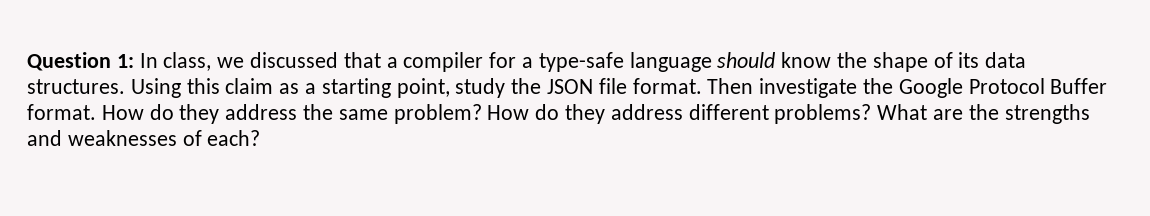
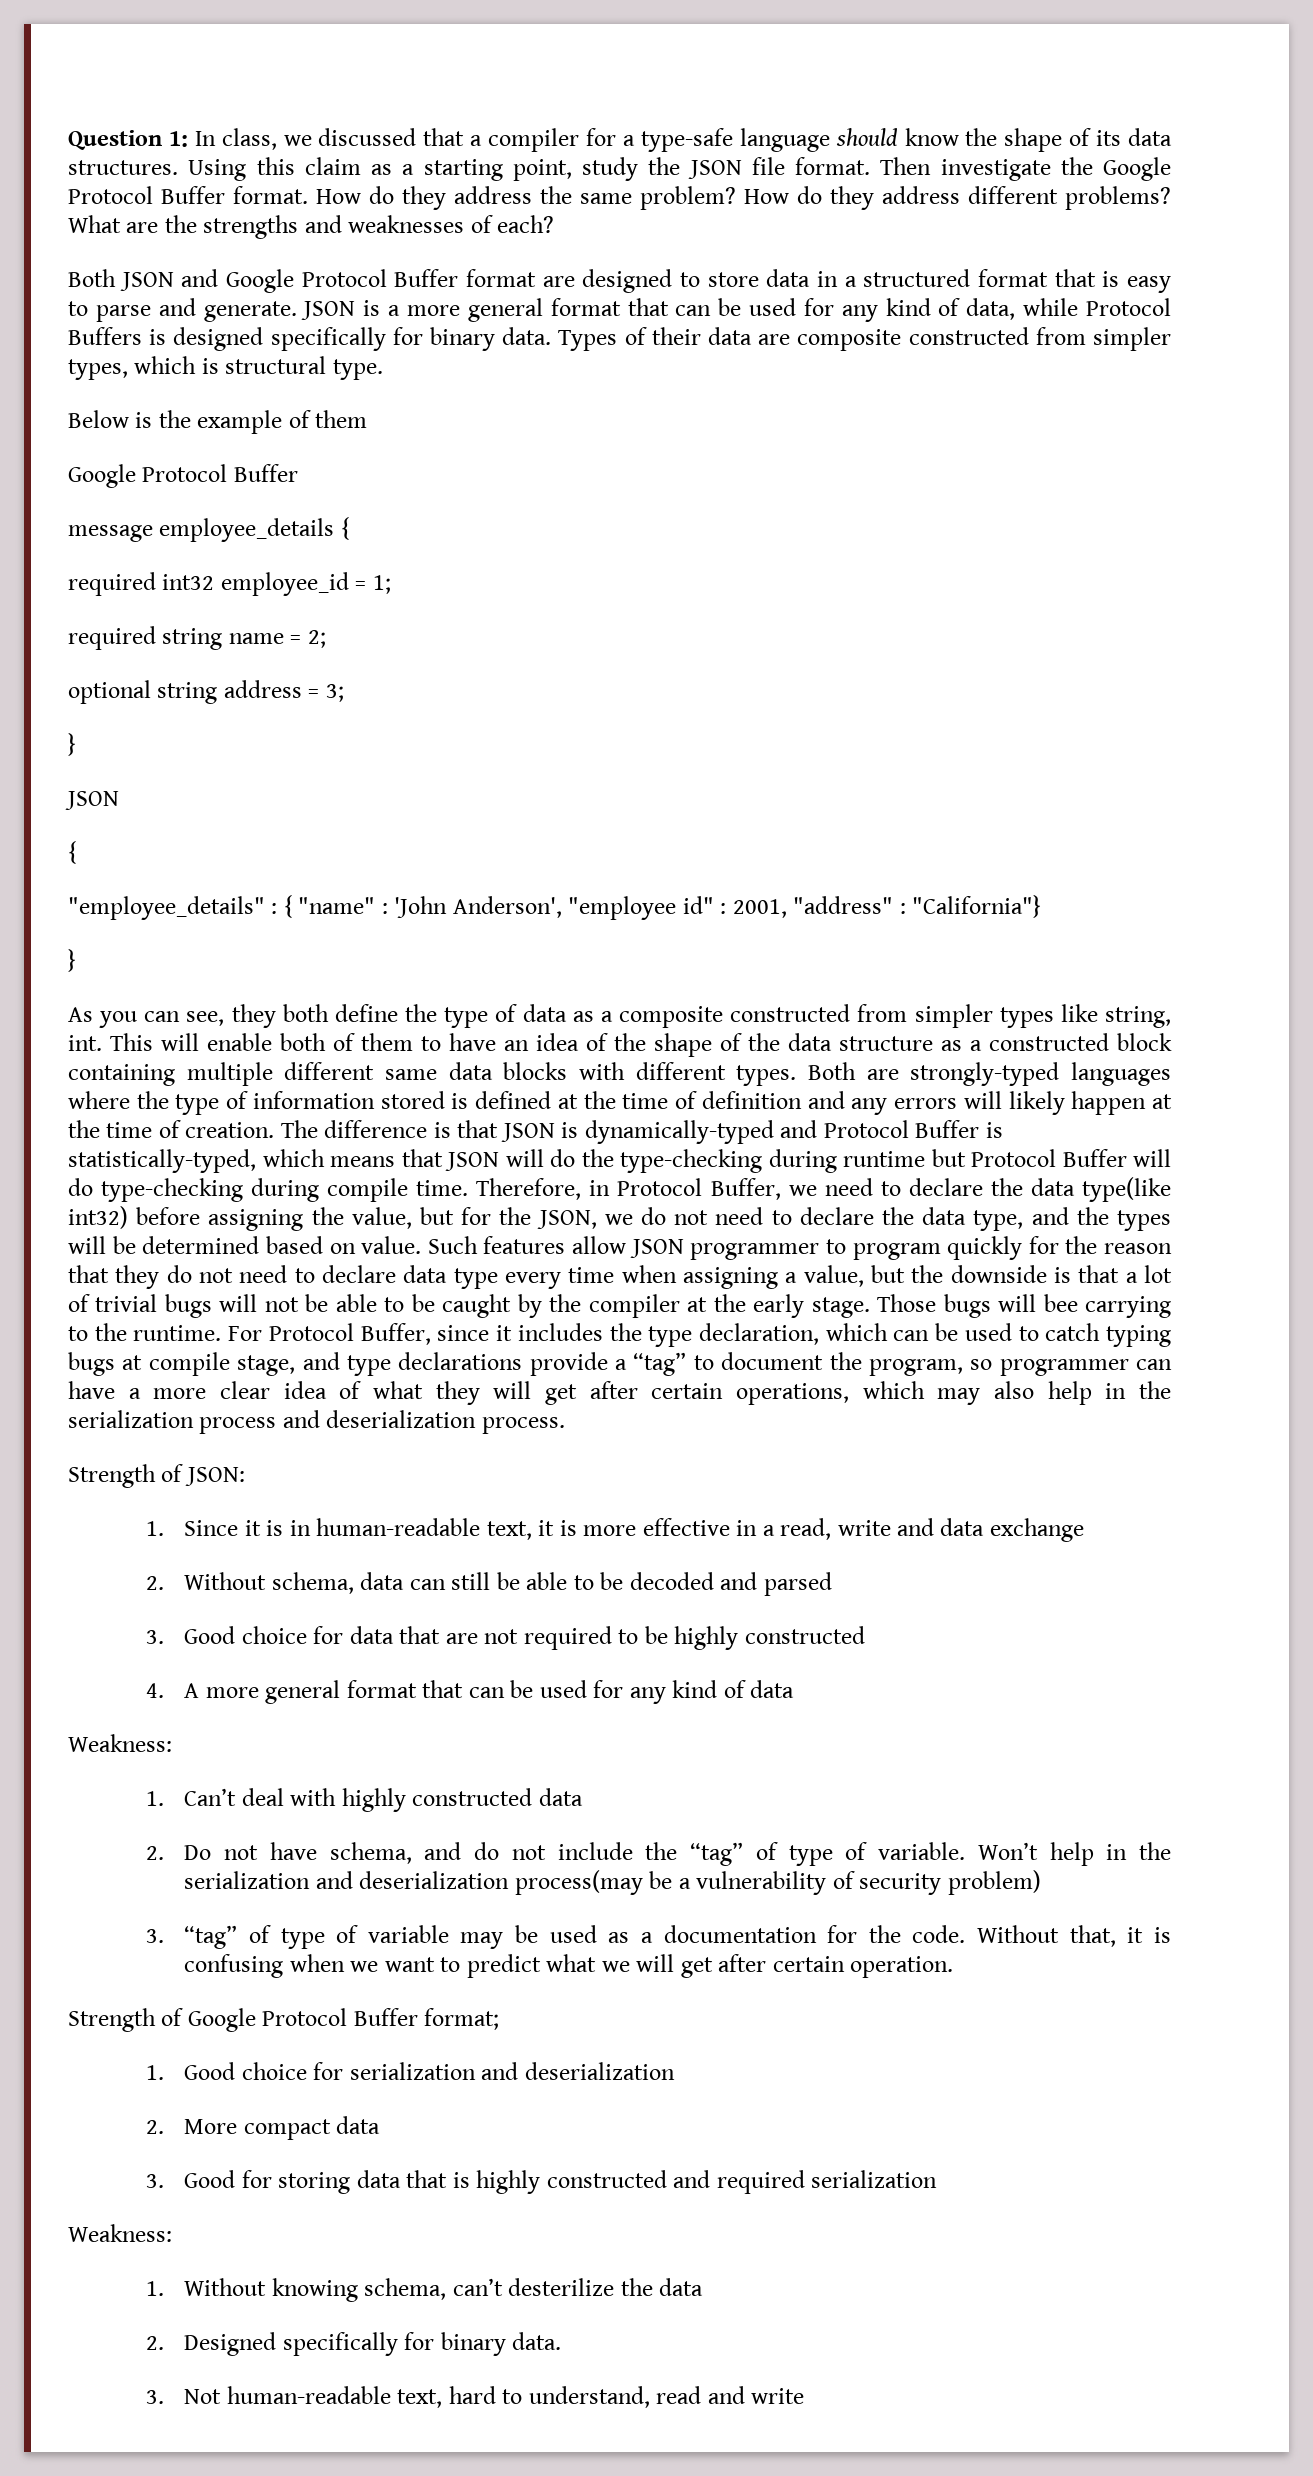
+ Both JSON and Google Protocol Buffer format are designed to store data in a structured format that is easy to parse and generate. JSON is a more general format that can be used for any kind of data, while Protocol Buffers is designed specifically for binary data. Types of their data are composite constructed from simpler types, which is structural type.
+ Below is the example of them
+ Google Protocol Buffer
+ message employee_details {
+ required int32 employee_id = 1;
+ required string name = 2;
+ optional string address = 3;
+ }
+ JSON
+ {
+ "employee_details" : { "name" : 'John Anderson', "employee id" : 2001, "address" : "California"}
+ }
+ As you can see, they both define the type of data as a composite constructed from simpler types like string, int. This will enable both of them to have an idea of the shape of the data structure as a constructed block containing multiple different same data blocks with different types. Both are strongly-typed languages where the type of information stored is defined at the time of definition and any errors will likely happen at the time of creation. The difference is that JSON is dynamically-typed and Protocol Buffer is statistically-typed, which means that JSON will do the type-checking during runtime but Protocol Buffer will do type-checking during compile time. Therefore, in Protocol Buffer, we need to declare the data type(like int32) before assigning the value, but for the JSON, we do not need to declare the data type, and the types will be determined based on value. Such features allow JSON programmer to program quickly for the reason that they do not need to declare data type every time when assigning a value, but the downside is that a lot of trivial bugs will not be able to be caught by the compiler at the early stage. Those bugs will bee carrying to the runtime. For Protocol Buffer, since it includes the type declaration, which can be used to catch typing bugs at compile stage, and type declarations provide a “tag” to document the program, so programmer can have a more clear idea of what they will get after certain operations, which may also help in the serialization process and deserialization process.
+ Strength of JSON:
+ 1. Since it is in human-readable text, it is more effective in a read, write and data exchange
+ 2. Without schema, data can still be able to be decoded and parsed
+ 3. Good choice for data that are not required to be highly constructed
+ 4. A more general format that can be used for any kind of data
+ Weakness:
+ 1. Can’t deal with highly constructed data
+ 2. Do not have schema, and do not include the “tag” of type of variable. Won’t help in the serialization and deserialization process(may be a vulnerability of security problem)
+ 3. “tag” of type of variable may be used as a documentation for the code. Without that, it is confusing when we want to predict what we will get after certain operation.
+ Strength of Google Protocol Buffer format;
+ 1. Good choice for serialization and deserialization
+ 2. More compact data
+ 3. Good for storing data that is highly constructed and required serialization
+ Weakness:
+ 1. Without knowing schema, can’t desterilize the data
+ 2. Designed specifically for binary data.
+ 3. Not human-readable text, hard to understand, read and write

